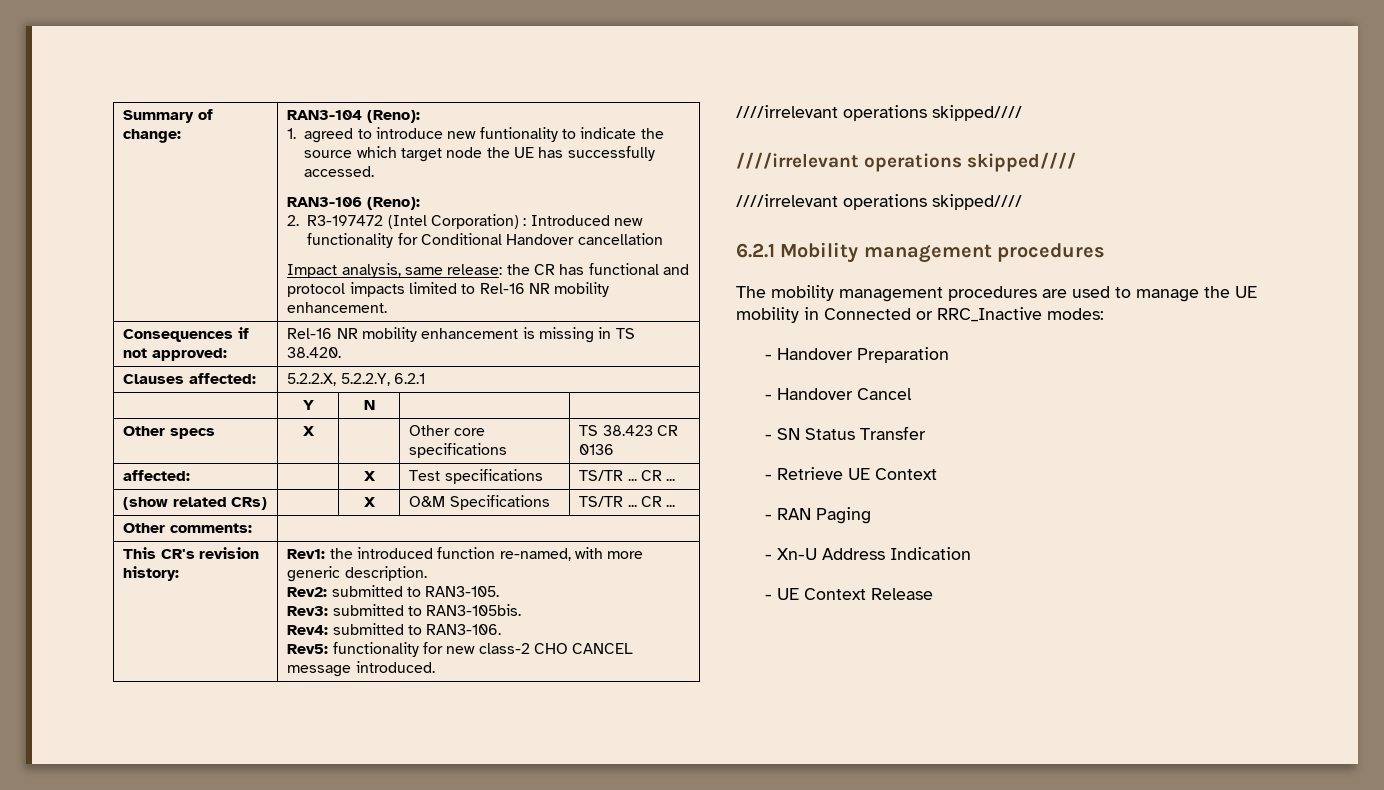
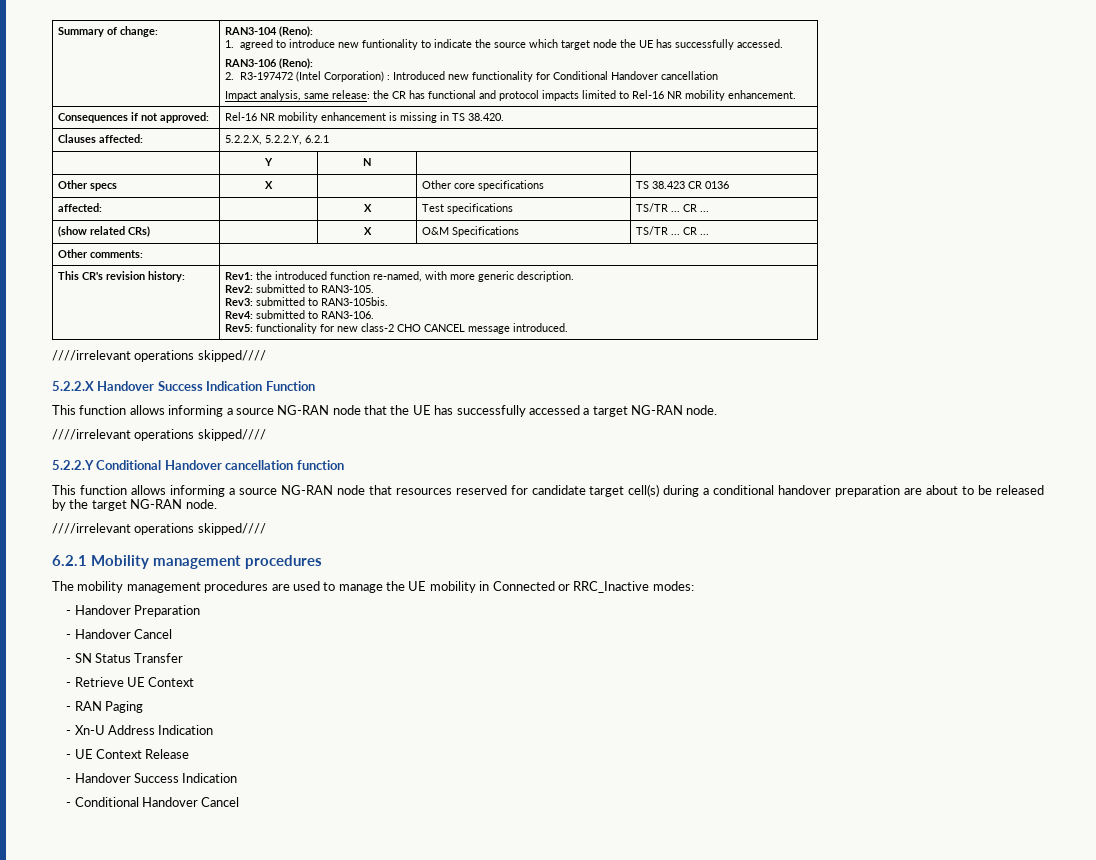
  This CR's revision history: | Rev1: the introduced function re-named, with more generic description.
  Rev2: submitted to RAN3-105.
  Rev3: submitted to RAN3-105bis.
  Rev4: submitted to RAN3-106.
  Rev5: functionality for new class-2 CHO CANCEL message introduced.
  ////irrelevant operations skipped////
+ 5.2.2.X Handover Success Indication Function
+ This function allows informing a source NG-RAN node that the UE has successfully accessed a target NG-RAN node.
  ////irrelevant operations skipped////
+ 5.2.2.Y Conditional Handover cancellation function
+ This function allows informing a source NG-RAN node that resources reserved for candidate target cell(s) during a conditional handover preparation are about to be released by the target NG-RAN node.
+ - Handover Success Indication
+ - Conditional Handover Cancel

